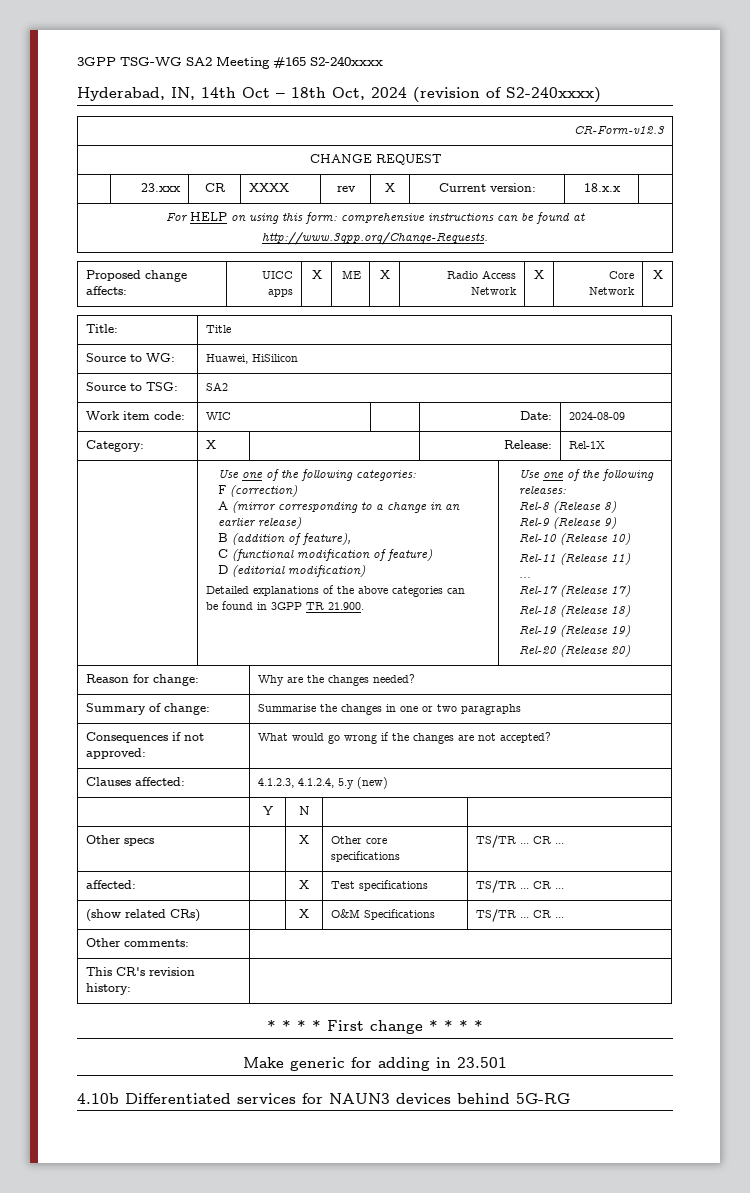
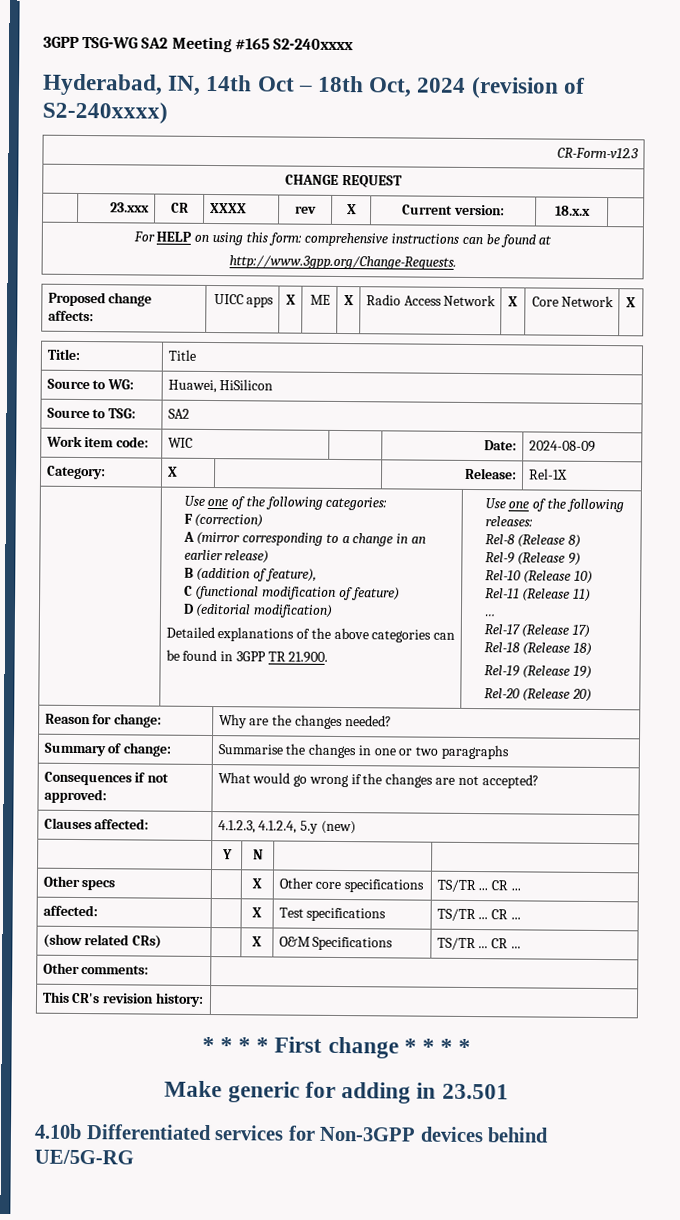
- 4.10b Differentiated services for NAUN3 devices behind 5G-RG
+ 4.10b Differentiated services for Non-3GPP devices behind UE/5G-RG

